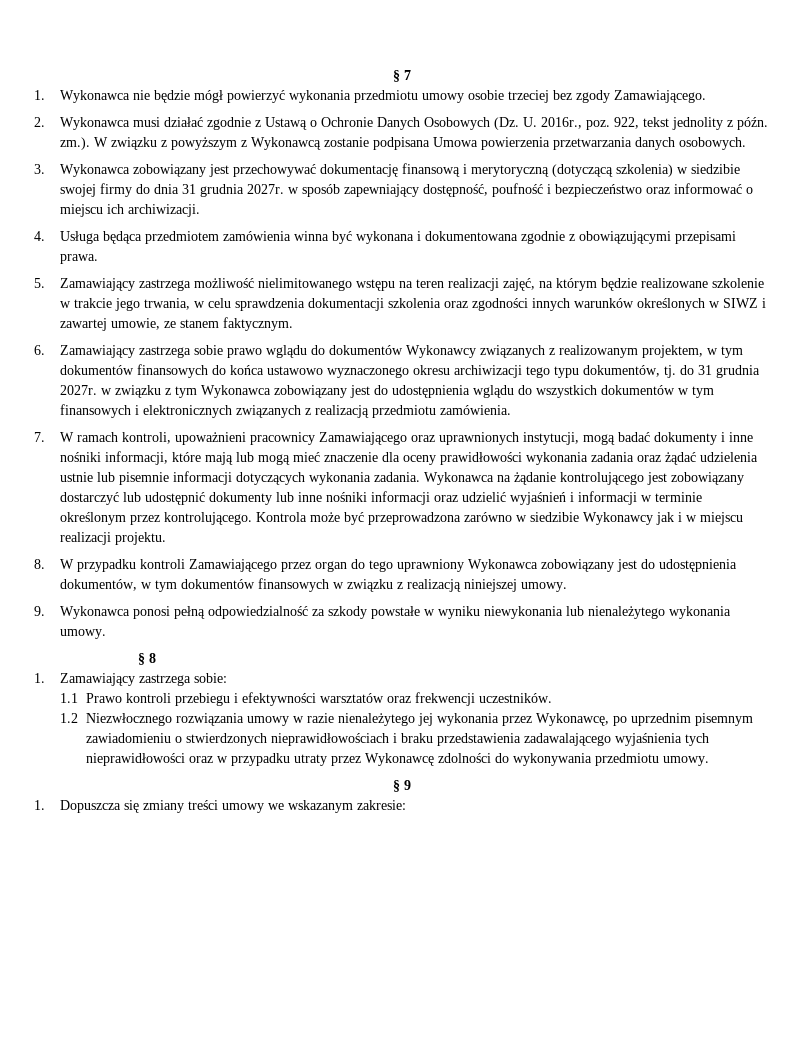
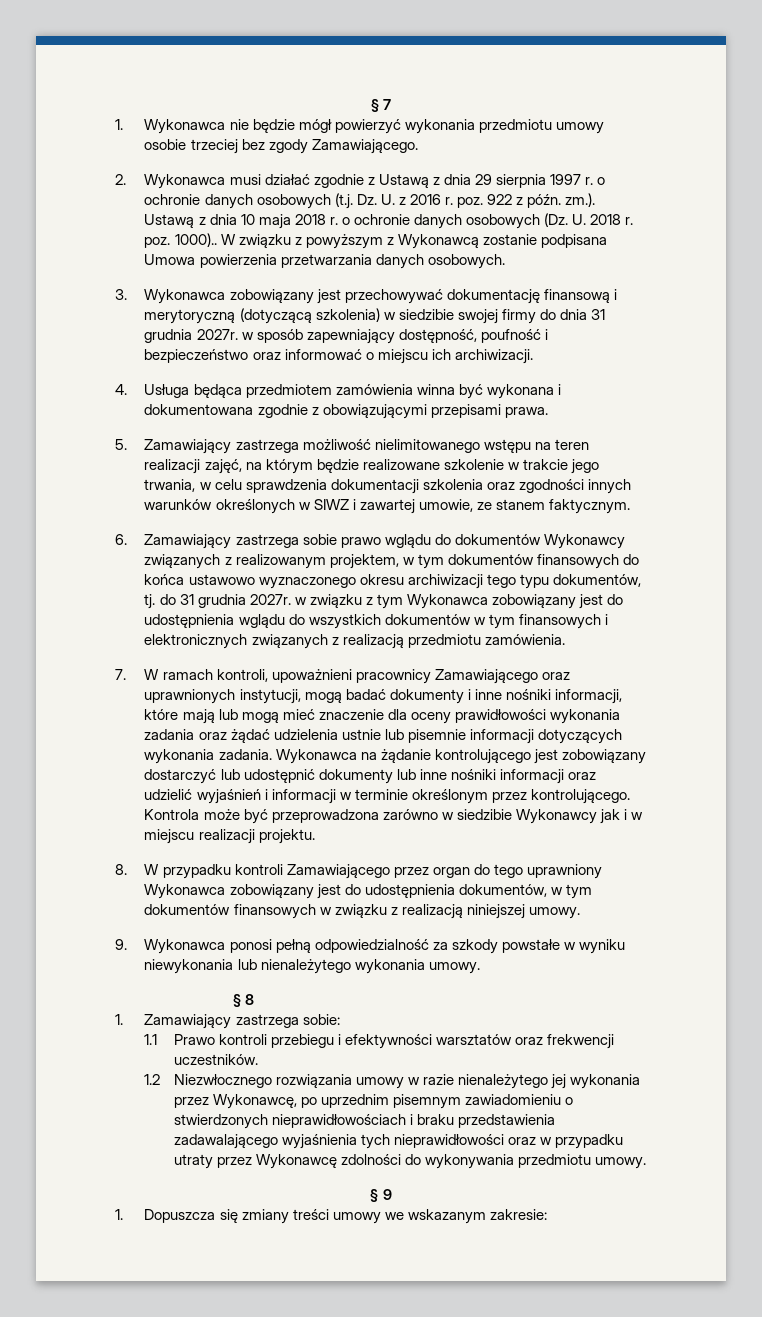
- 2. Wykonawca musi działać zgodnie z Ustawą o Ochronie Danych Osobowych (Dz. U. 2016r., poz. 922, tekst jednolity z późn. zm.). W związku z powyższym z Wykonawcą zostanie podpisana Umowa powierzenia przetwarzania danych osobowych.
+ 2. Wykonawca musi działać zgodnie z Ustawą z dnia 29 sierpnia 1997 r. o ochronie danych osobowych (t.j. Dz. U. z 2016 r. poz. 922 z późn. zm.). Ustawą z dnia 10 maja 2018 r. o ochronie danych osobowych (Dz. U. 2018 r. poz. 1000).. W związku z powyższym z Wykonawcą zostanie podpisana Umowa powierzenia przetwarzania danych osobowych.

